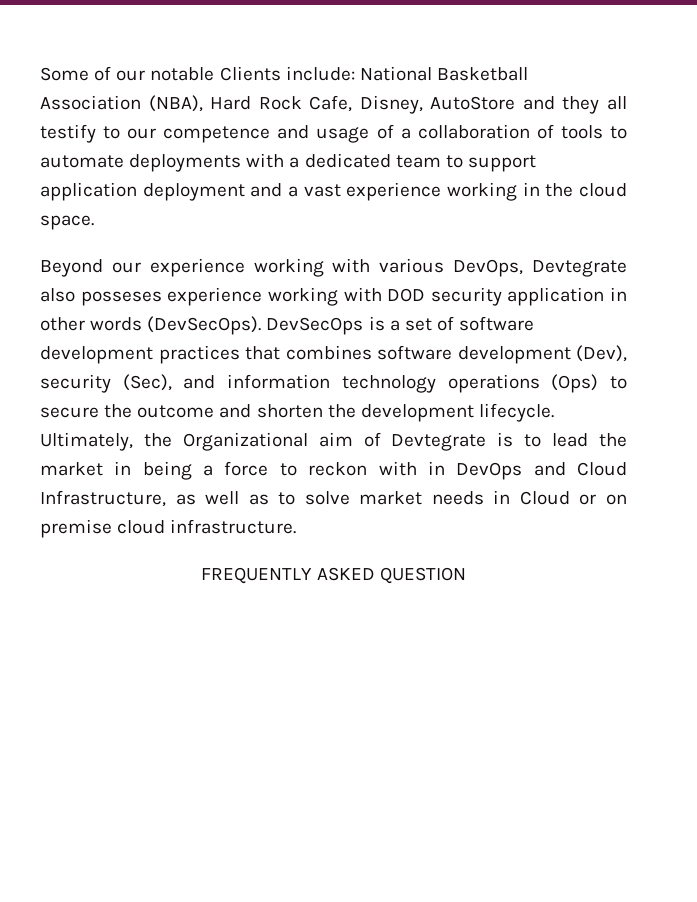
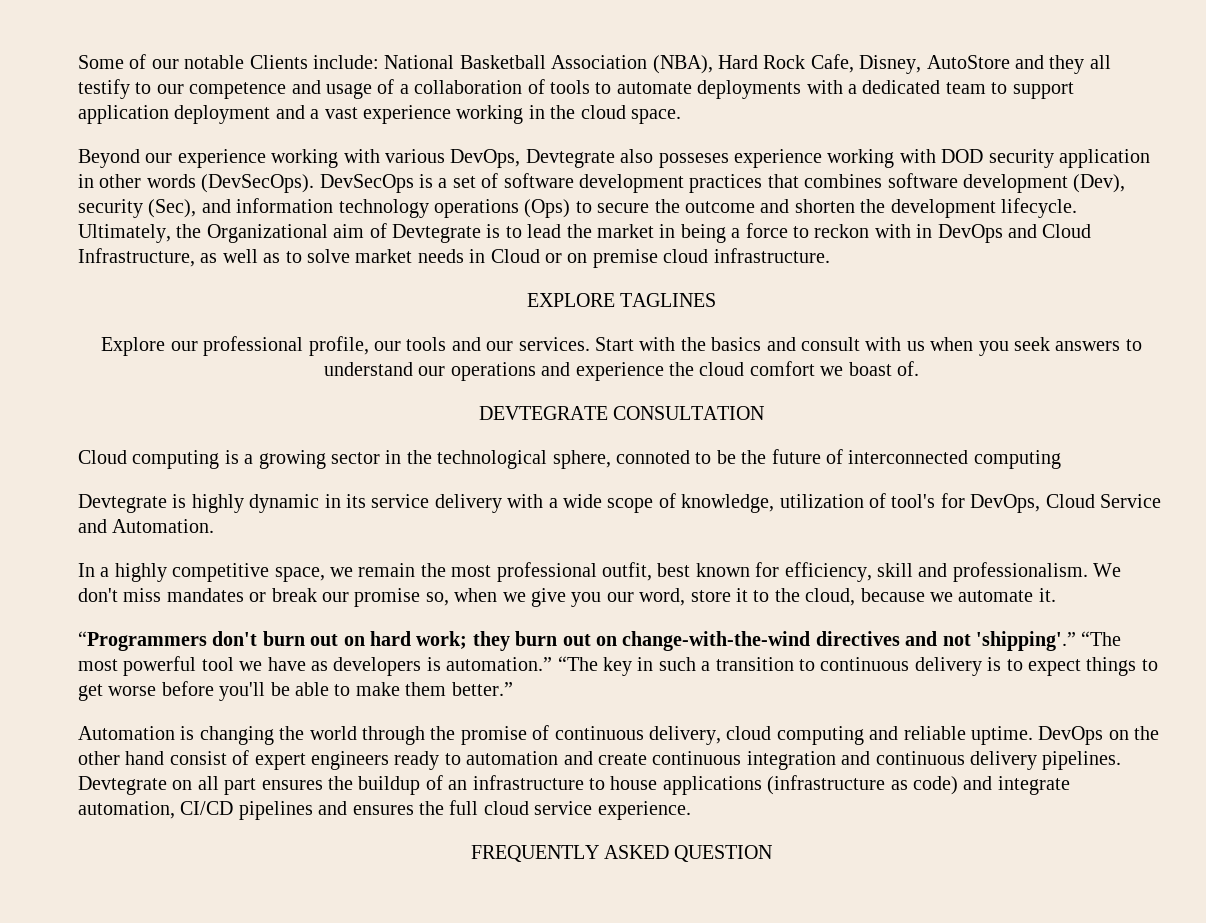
+ EXPLORE TAGLINES
+ Explore our professional profile, our tools and our services. Start with the basics and consult with us when you seek answers to understand our operations and experience the cloud comfort we boast of.
+ DEVTEGRATE CONSULTATION
+ Cloud computing is a growing sector in the technological sphere, connoted to be the future of interconnected computing
+ Devtegrate is highly dynamic in its service delivery with a wide scope of knowledge, utilization of tool's for DevOps, Cloud Service and Automation.
+ In a highly competitive space, we remain the most professional outfit, best known for efficiency, skill and professionalism. We don't miss mandates or break our promise so, when we give you our word, store it to the cloud, because we automate it.
+ “Programmers don't burn out on hard work; they burn out on change-with-the-wind directives and not 'shipping'.” “The most powerful tool we have as developers is automation.” “The key in such a transition to continuous delivery is to expect things to get worse before you'll be able to make them better.”
+ Automation is changing the world through the promise of continuous delivery, cloud computing and reliable uptime. DevOps on the other hand consist of expert engineers ready to automation and create continuous integration and continuous delivery pipelines. Devtegrate on all part ensures the buildup of an infrastructure to house applications (infrastructure as code) and integrate automation, CI/CD pipelines and ensures the full cloud service experience.

